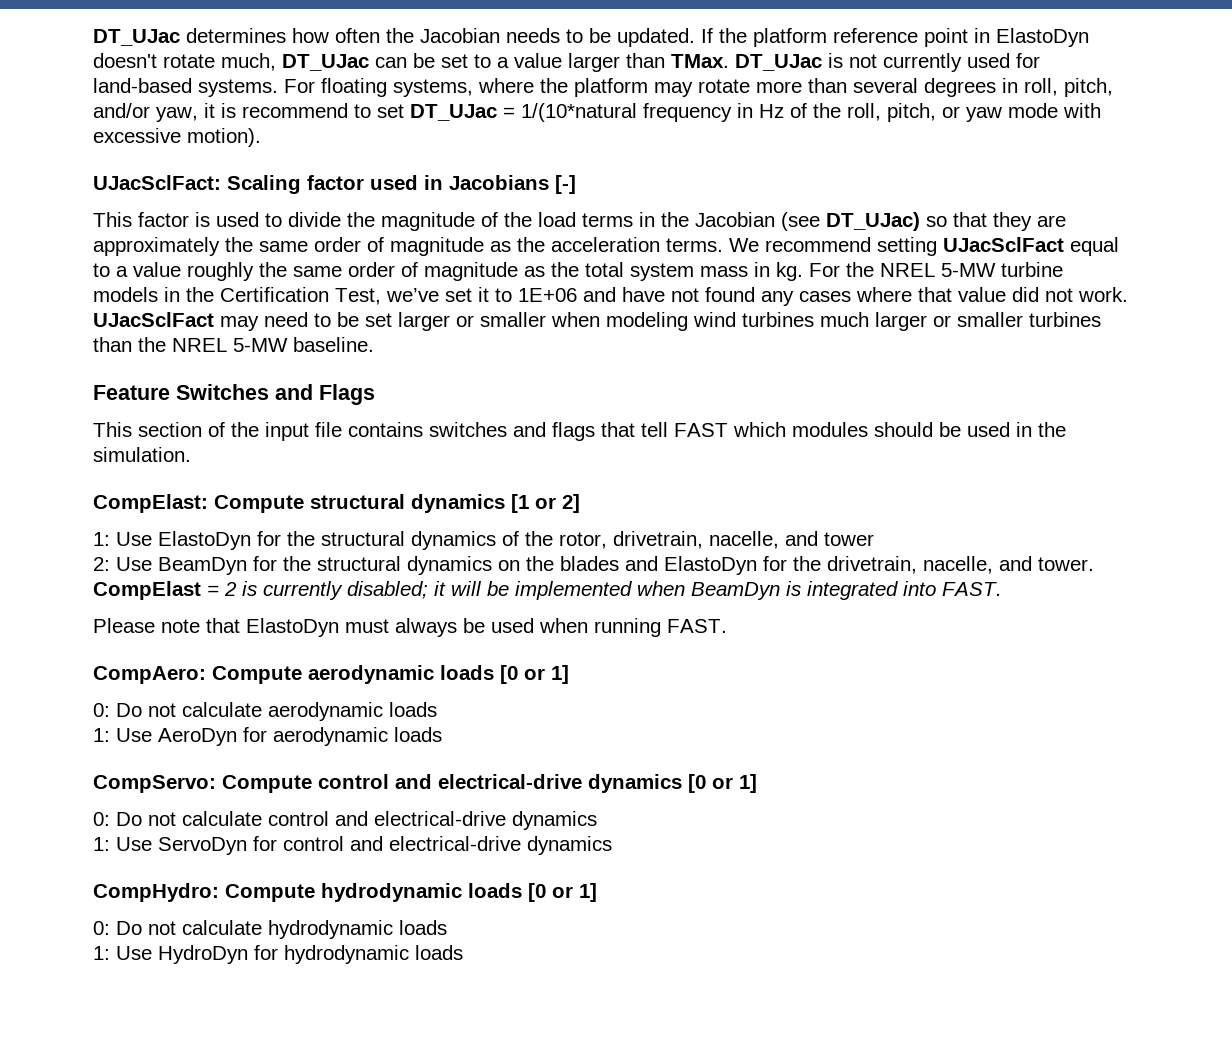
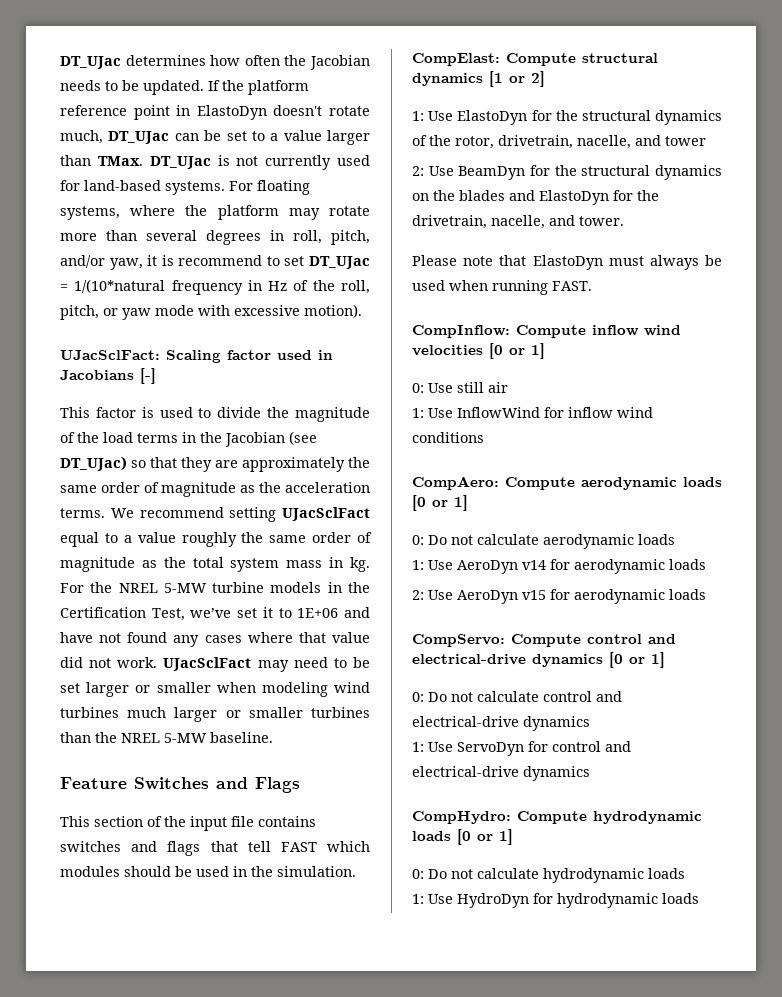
- CompElast = 2 is currently disabled; it will be implemented when BeamDyn is integrated into FAST.
+ CompInflow: Compute inflow wind velocities [0 or 1]
+ 0: Use still air
+ 1: Use InflowWind for inflow wind conditions
- 1: Use AeroDyn for aerodynamic loads
+ 1: Use AeroDyn v14 for aerodynamic loads
+ 2: Use AeroDyn v15 for aerodynamic loads

